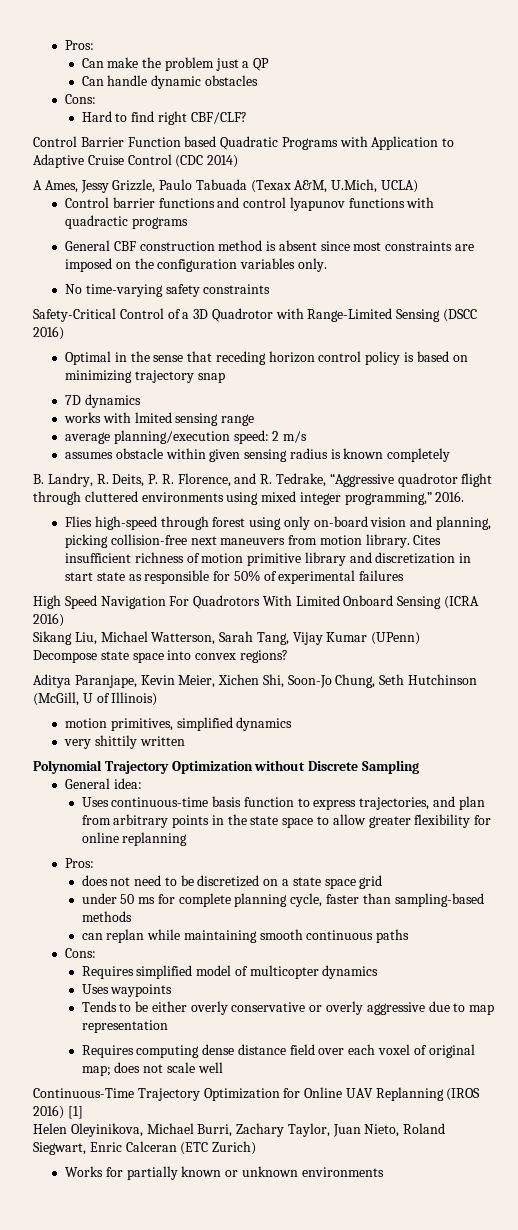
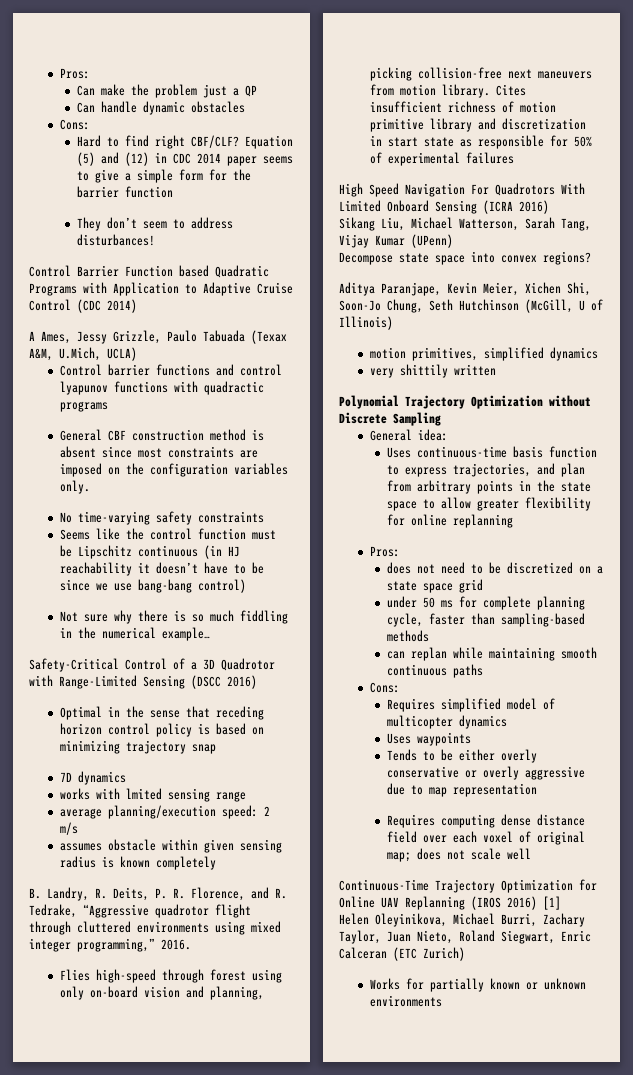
+ Equation (5) and (12) in CDC 2014 paper seems to give a simple form for the barrier function
+ They don’t seem to address disturbances!
+ Seems like the control function must be Lipschitz continuous (in HJ reachability it doesn’t have to be since we use bang-bang control)
+ Not sure why there is so much fiddling in the numerical example…

